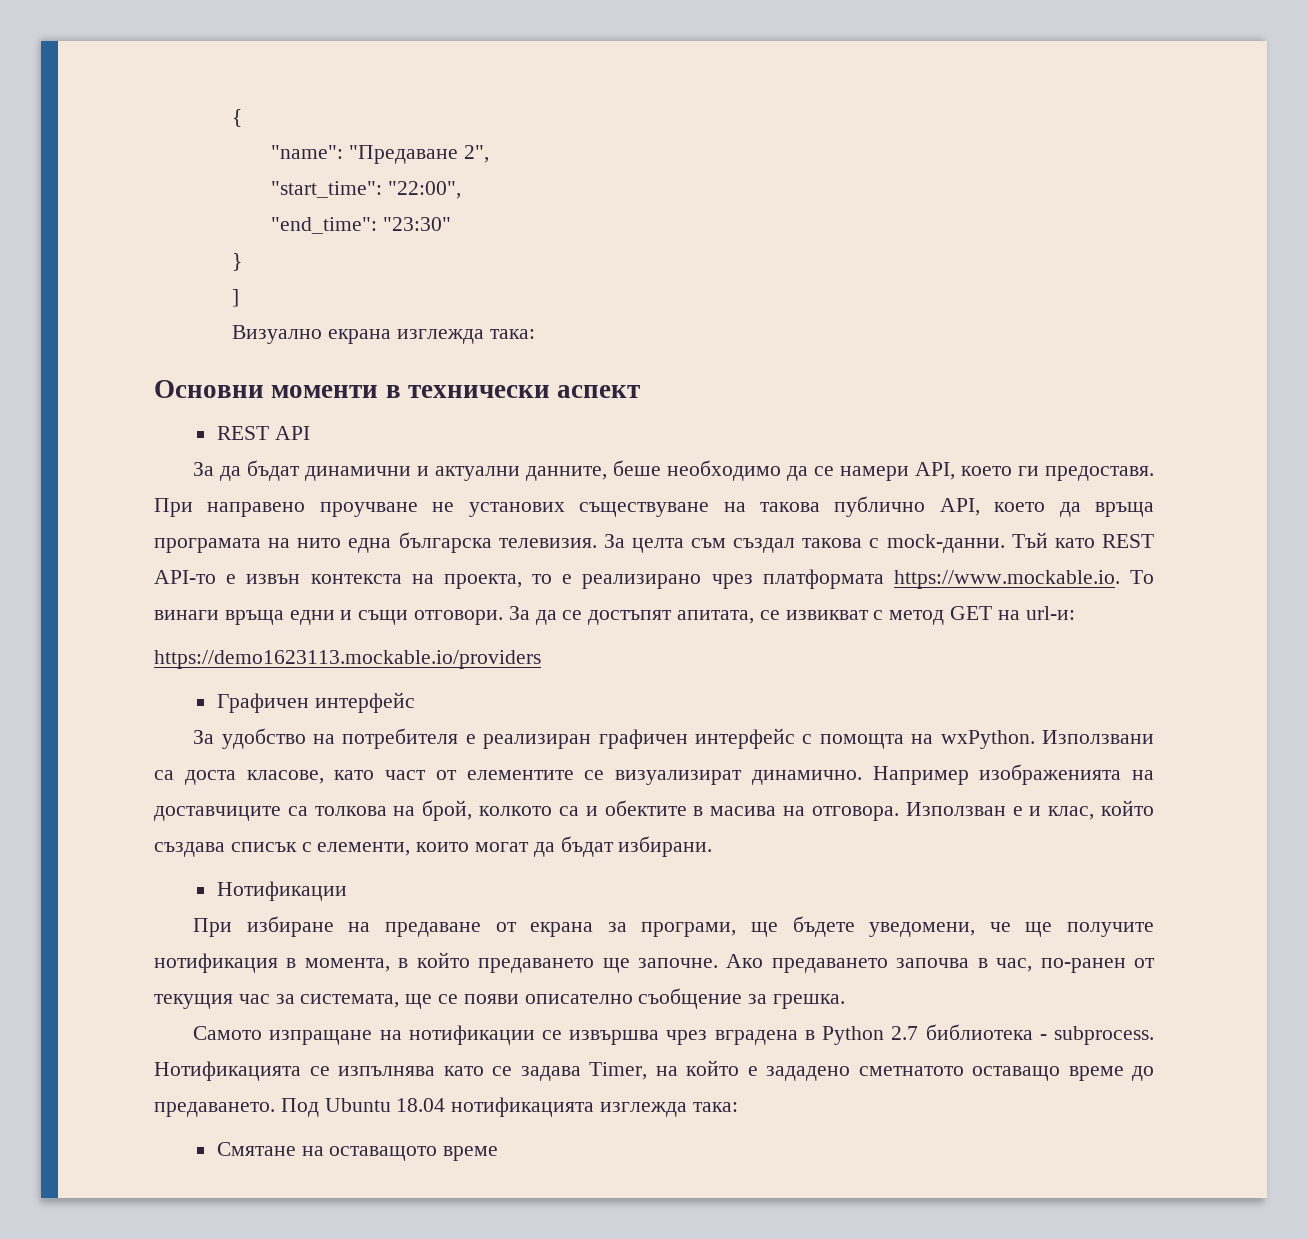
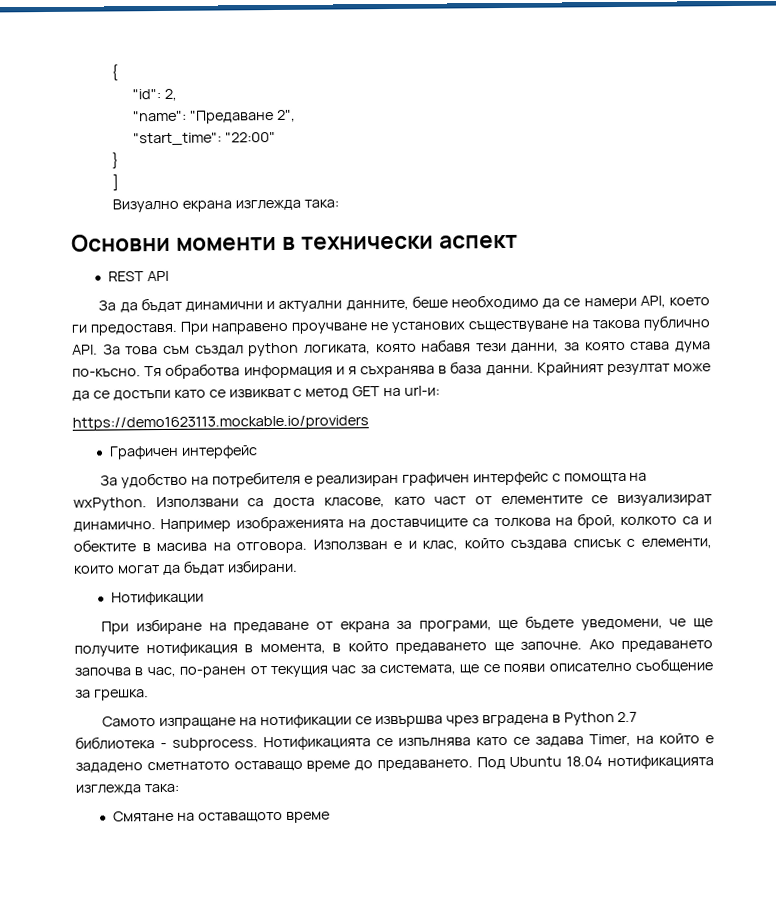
+ "id": 2,
- "start_time": "22:00",
- "end_time": "23:30"
+ "start_time": "22:00"
- При направено проучване не установих съществуване на такова публично API, което да връща програмата на нито една българска телевизия. За целта съм създал такова с mock-данни. Тъй като REST API-то е извън контекста на проекта, то е реализирано чрез платформата https://www.mockable.io. То винаги връща едни и същи отговори. За да се достъпят апитата, се извикват с метод GET на url-и:
+ При направено проучване не установих съществуване на такова публично API. За това съм създал python логиката, която набавя тези данни, за която става дума по-късно. Тя обработва информация и я съхранява в база данни. Крайният резултат може да се достъпи като се извикват с метод GET на url-и:

